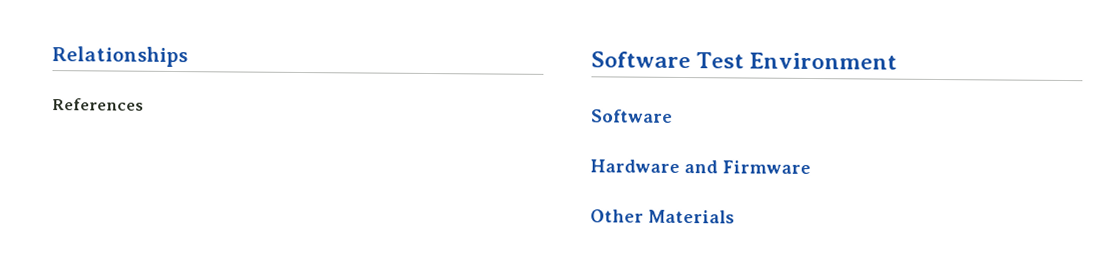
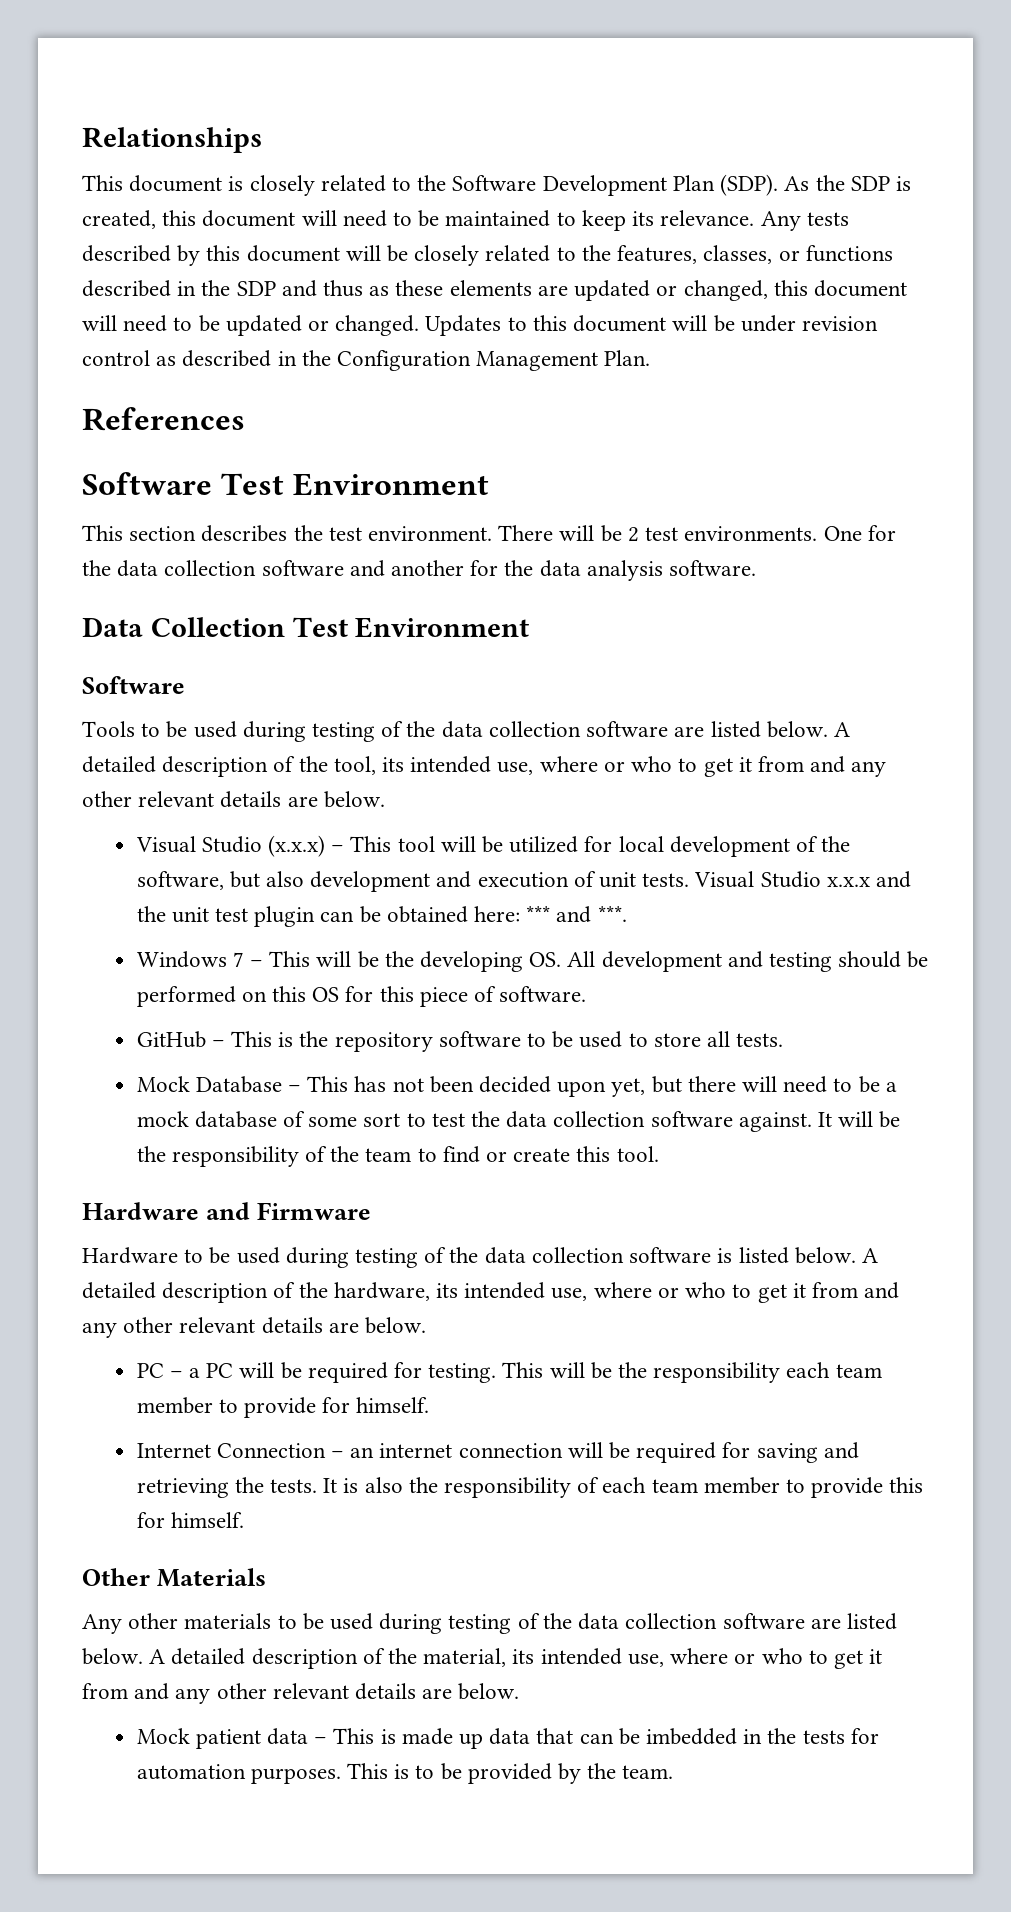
+ This document is closely related to the Software Development Plan (SDP). As the SDP is created, this document will need to be maintained to keep its relevance. Any tests described by this document will be closely related to the features, classes, or functions described in the SDP and thus as these elements are updated or changed, this document will need to be updated or changed. Updates to this document will be under revision control as described in the Configuration Management Plan.
  References
  Software Test Environment
+ This section describes the test environment. There will be 2 test environments. One for the data collection software and another for the data analysis software.
+ Data Collection Test Environment
  Software
+ Tools to be used during testing of the data collection software are listed below. A detailed description of the tool, its intended use, where or who to get it from and any other relevant details are below.
+ Visual Studio (x.x.x) – This tool will be utilized for local development of the software, but also development and execution of unit tests. Visual Studio x.x.x and the unit test plugin can be obtained here: *** and ***.
+ Windows 7 – This will be the developing OS. All development and testing should be performed on this OS for this piece of software.
+ GitHub – This is the repository software to be used to store all tests.
+ Mock Database – This has not been decided upon yet, but there will need to be a mock database of some sort to test the data collection software against. It will be the responsibility of the team to find or create this tool.
  Hardware and Firmware
+ Hardware to be used during testing of the data collection software is listed below. A detailed description of the hardware, its intended use, where or who to get it from and any other relevant details are below.
+ PC – a PC will be required for testing. This will be the responsibility each team member to provide for himself.
+ Internet Connection – an internet connection will be required for saving and retrieving the tests. It is also the responsibility of each team member to provide this for himself.
  Other Materials
+ Any other materials to be used during testing of the data collection software are listed below. A detailed description of the material, its intended use, where or who to get it from and any other relevant details are below.
+ Mock patient data – This is made up data that can be imbedded in the tests for automation purposes. This is to be provided by the team.

